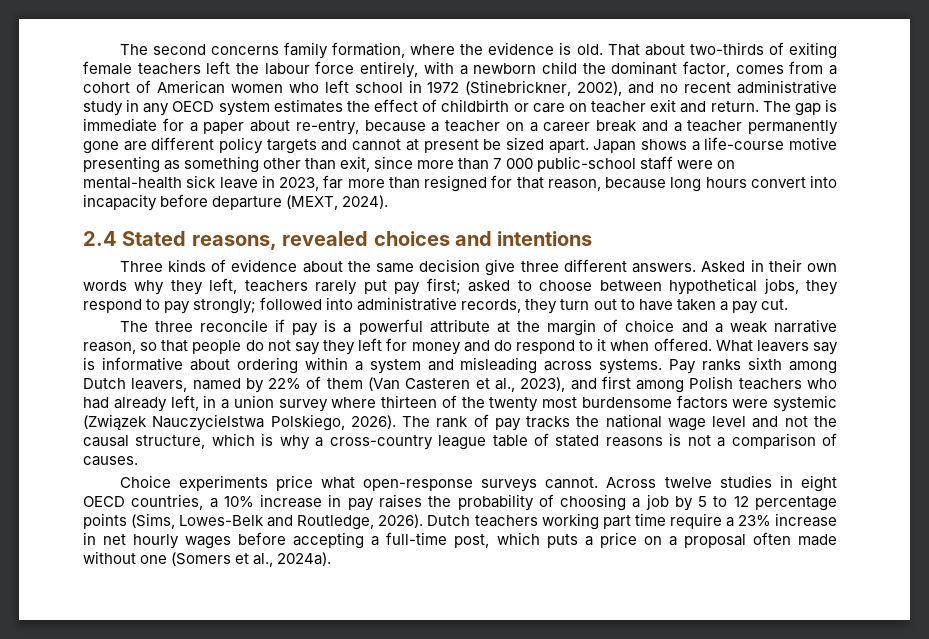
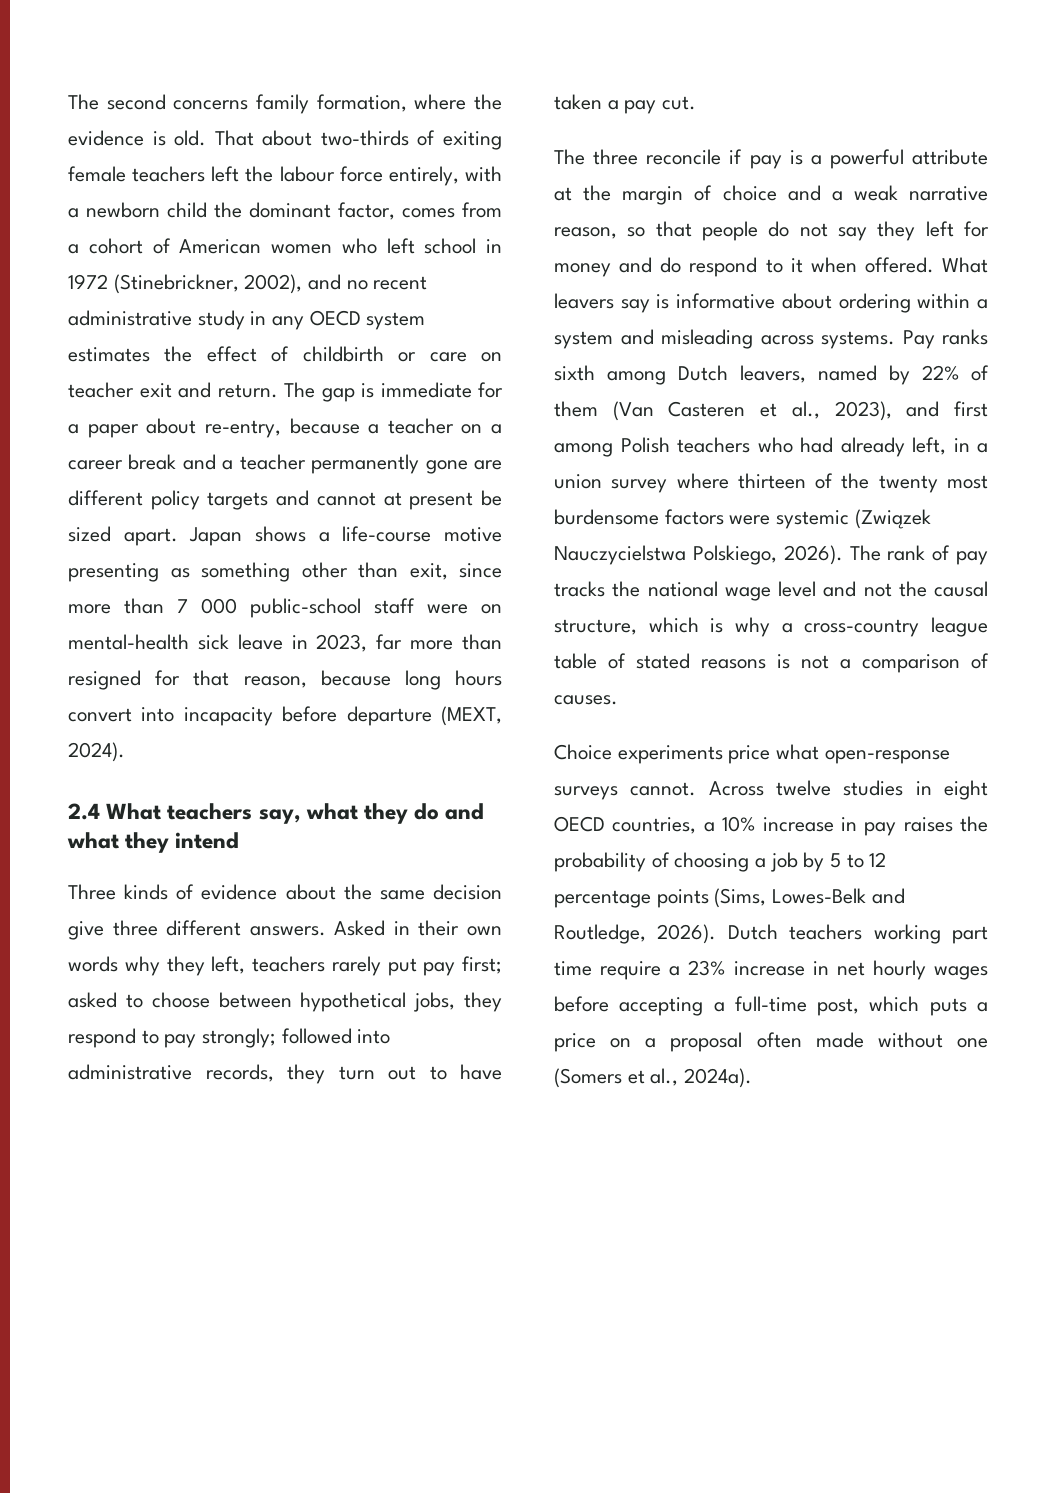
- 2.4 Stated reasons, revealed choices and intentions
+ 2.4 What teachers say, what they do and what they intend

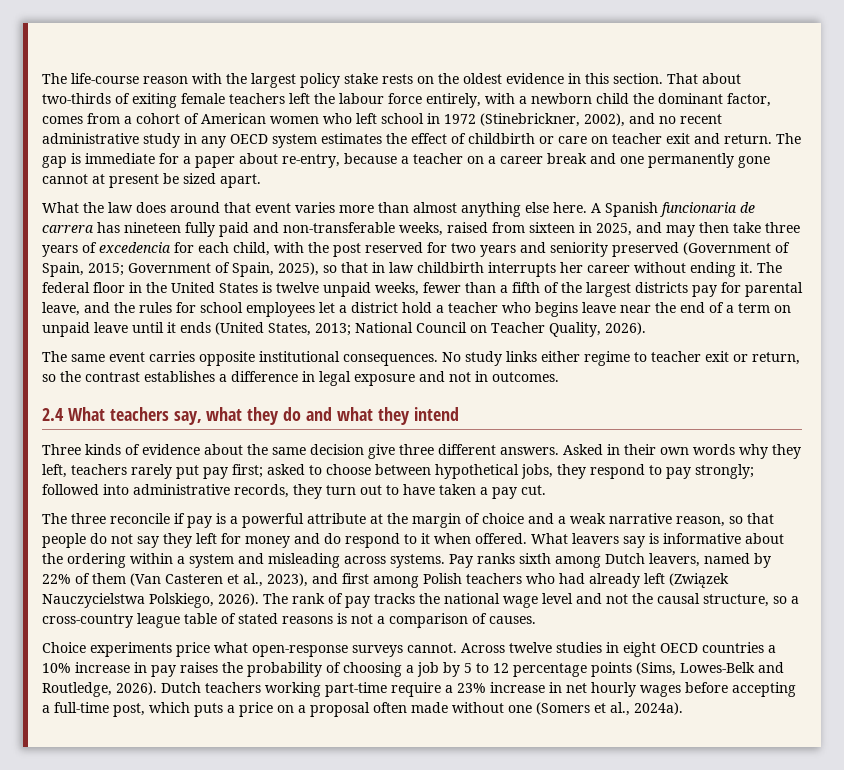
- The second concerns family formation, where the evidence is old.
+ The life-course reason with the largest policy stake rests on the oldest evidence in this section.
- The gap is immediate for a paper about re-entry, because a teacher on a career break and a teacher permanently gone are different policy targets and cannot at present be sized apart. Japan shows a life-course motive presenting as something other than exit, since more than 7 000 public-school staff were on mental-health sick leave in 2023, far more than resigned for that reason, because long hours convert into incapacity before departure (MEXT, 2024).
+ The gap is immediate for a paper about re-entry, because a teacher on a career break and one permanently gone cannot at present be sized apart.
+ What the law does around that event varies more than almost anything else here. A Spanish funcionaria de carrera has nineteen fully paid and non-transferable weeks, raised from sixteen in 2025, and may then take three years of excedencia for each child, with the post reserved for two years and seniority preserved (Government of Spain, 2015; Government of Spain, 2025), so that in law childbirth interrupts her career without ending it. The federal floor in the United States is twelve unpaid weeks, fewer than a fifth of the largest districts pay for parental leave, and the rules for school employees let a district hold a teacher who begins leave near the end of a term on unpaid leave until it ends (United States, 2013; National Council on Teacher Quality, 2026).
+ The same event carries opposite institutional consequences. No study links either regime to teacher exit or return, so the contrast establishes a difference in legal exposure and not in outcomes.
- What leavers say is informative about ordering within a system and misleading across systems.
+ What leavers say is informative about the ordering within a system and misleading across systems.
- Pay ranks sixth among Dutch leavers, named by 22% of them (Van Casteren et al., 2023), and first among Polish teachers who had already left, in a union survey where thirteen of the twenty most burdensome factors were systemic (Związek Nauczycielstwa Polskiego, 2026).
+ Pay ranks sixth among Dutch leavers, named by 22% of them (Van Casteren et al., 2023), and first among Polish teachers who had already left (Związek Nauczycielstwa Polskiego, 2026).
- The rank of pay tracks the national wage level and not the causal structure, which is why a cross-country league table of stated reasons is not a comparison of causes.
+ The rank of pay tracks the national wage level and not the causal structure, so a cross-country league table of stated reasons is not a comparison of causes.
- Across twelve studies in eight OECD countries, a 10% increase in pay raises the probability of choosing a job by 5 to 12 percentage points (Sims, Lowes-Belk and Routledge, 2026).
+ Across twelve studies in eight OECD countries a 10% increase in pay raises the probability of choosing a job by 5 to 12 percentage points (Sims, Lowes-Belk and Routledge, 2026).
- Dutch teachers working part time require a 23% increase in net hourly wages before accepting a full-time post, which puts a price on a proposal often made without one (Somers et al., 2024a).
+ Dutch teachers working part-time require a 23% increase in net hourly wages before accepting a full-time post, which puts a price on a proposal often made without one (Somers et al., 2024a).

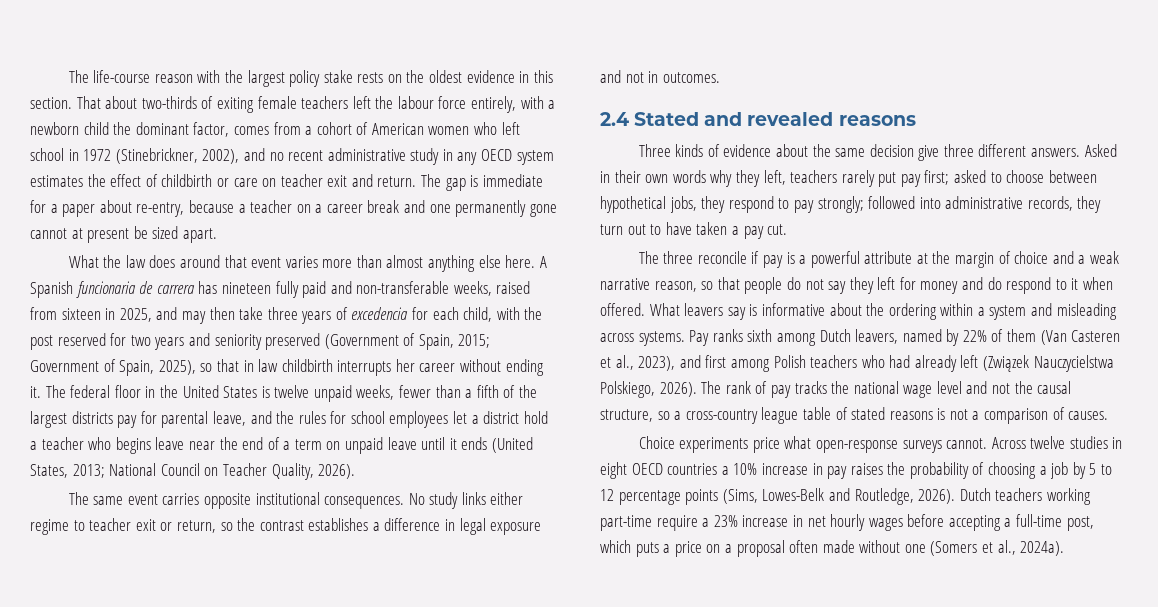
- 2.4 What teachers say, what they do and what they intend
+ 2.4 Stated and revealed reasons

